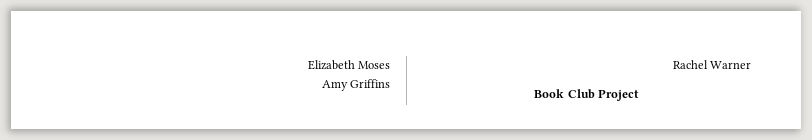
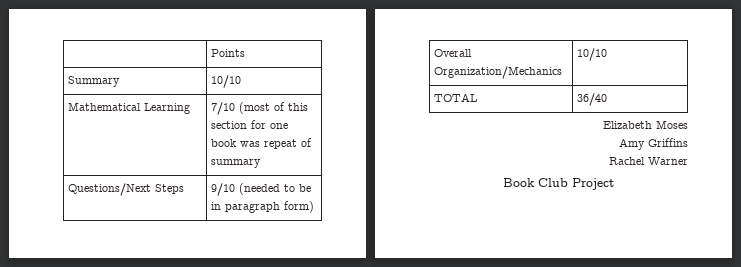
+ | Points
+ Summary | 10/10
+ Mathematical Learning | 7/10 (most of this section for one book was repeat of summary
+ Questions/Next Steps | 9/10 (needed to be in paragraph form)
+ Overall Organization/Mechanics | 10/10
+ TOTAL | 36/40

